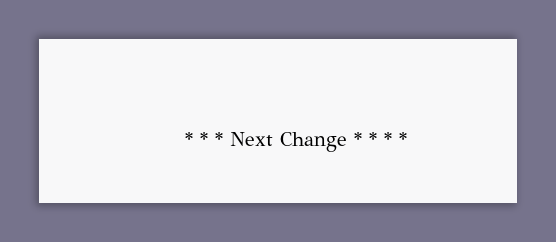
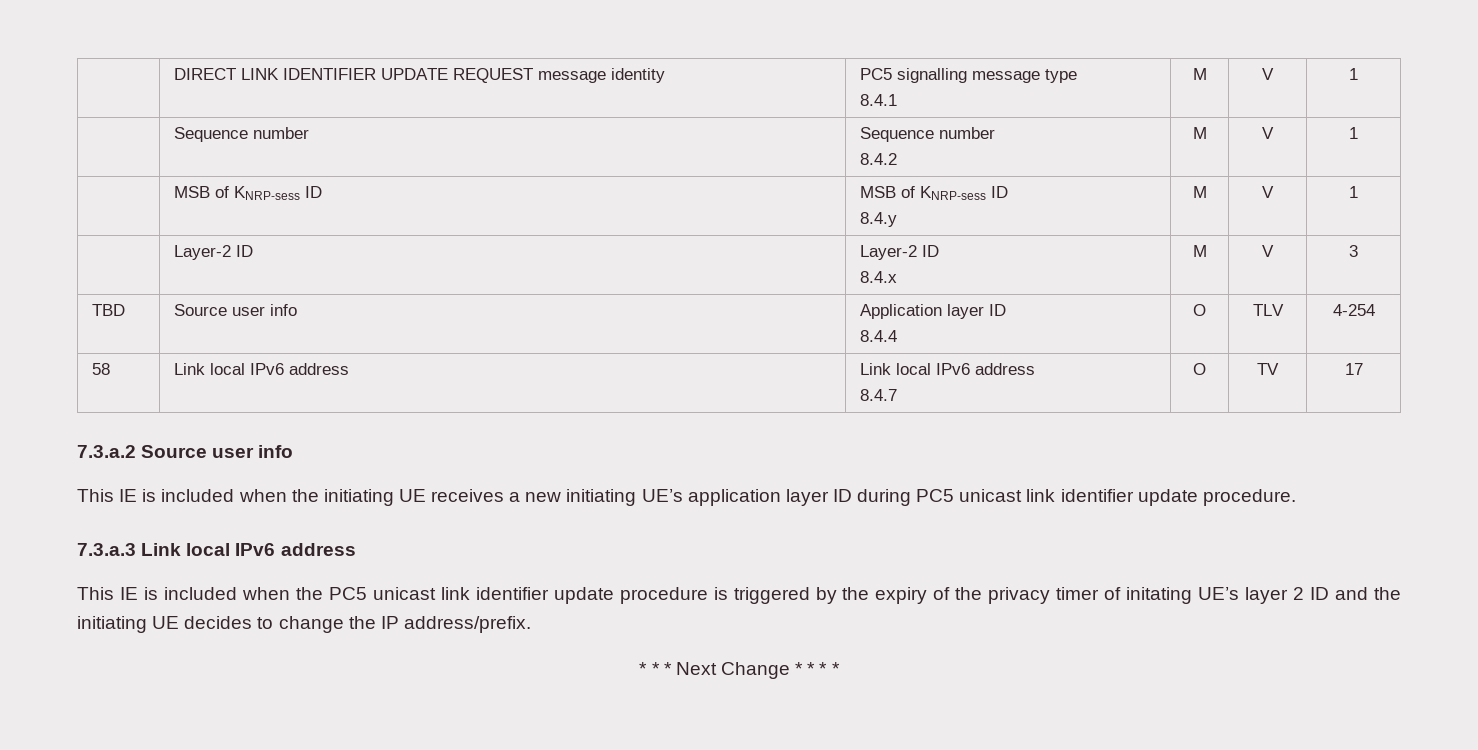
+ | DIRECT LINK IDENTIFIER UPDATE REQUEST message identity | PC5 signalling message type
+ 8.4.1 | M | V | 1
+ | Sequence number | Sequence number
+ 8.4.2 | M | V | 1
+ | MSB of KNRP-sess ID | MSB of KNRP-sess ID
+ 8.4.y | M | V | 1
+ | Layer-2 ID | Layer-2 ID
+ 8.4.x | M | V | 3
+ TBD | Source user info | Application layer ID
+ 8.4.4 | O | TLV | 4-254
+ 58 | Link local IPv6 address | Link local IPv6 address
+ 8.4.7 | O | TV | 17
+ 7.3.a.2 Source user info
+ This IE is included when the initiating UE receives a new initiating UE’s application layer ID during PC5 unicast link identifier update procedure.
+ 7.3.a.3 Link local IPv6 address
+ This IE is included when the PC5 unicast link identifier update procedure is triggered by the expiry of the privacy timer of initating UE’s layer 2 ID and the initiating UE decides to change the IP address/prefix.

